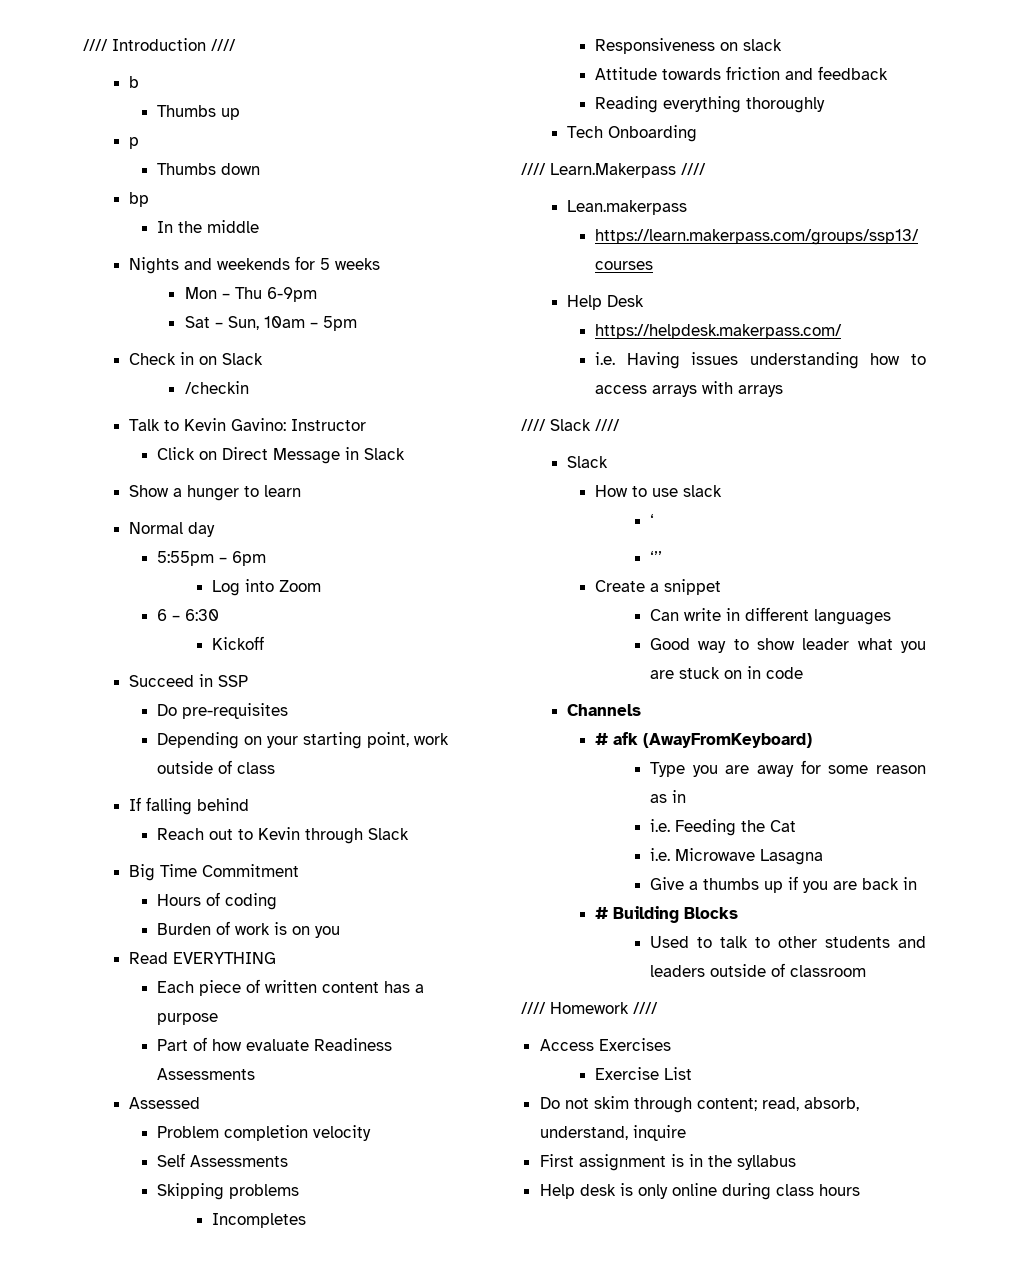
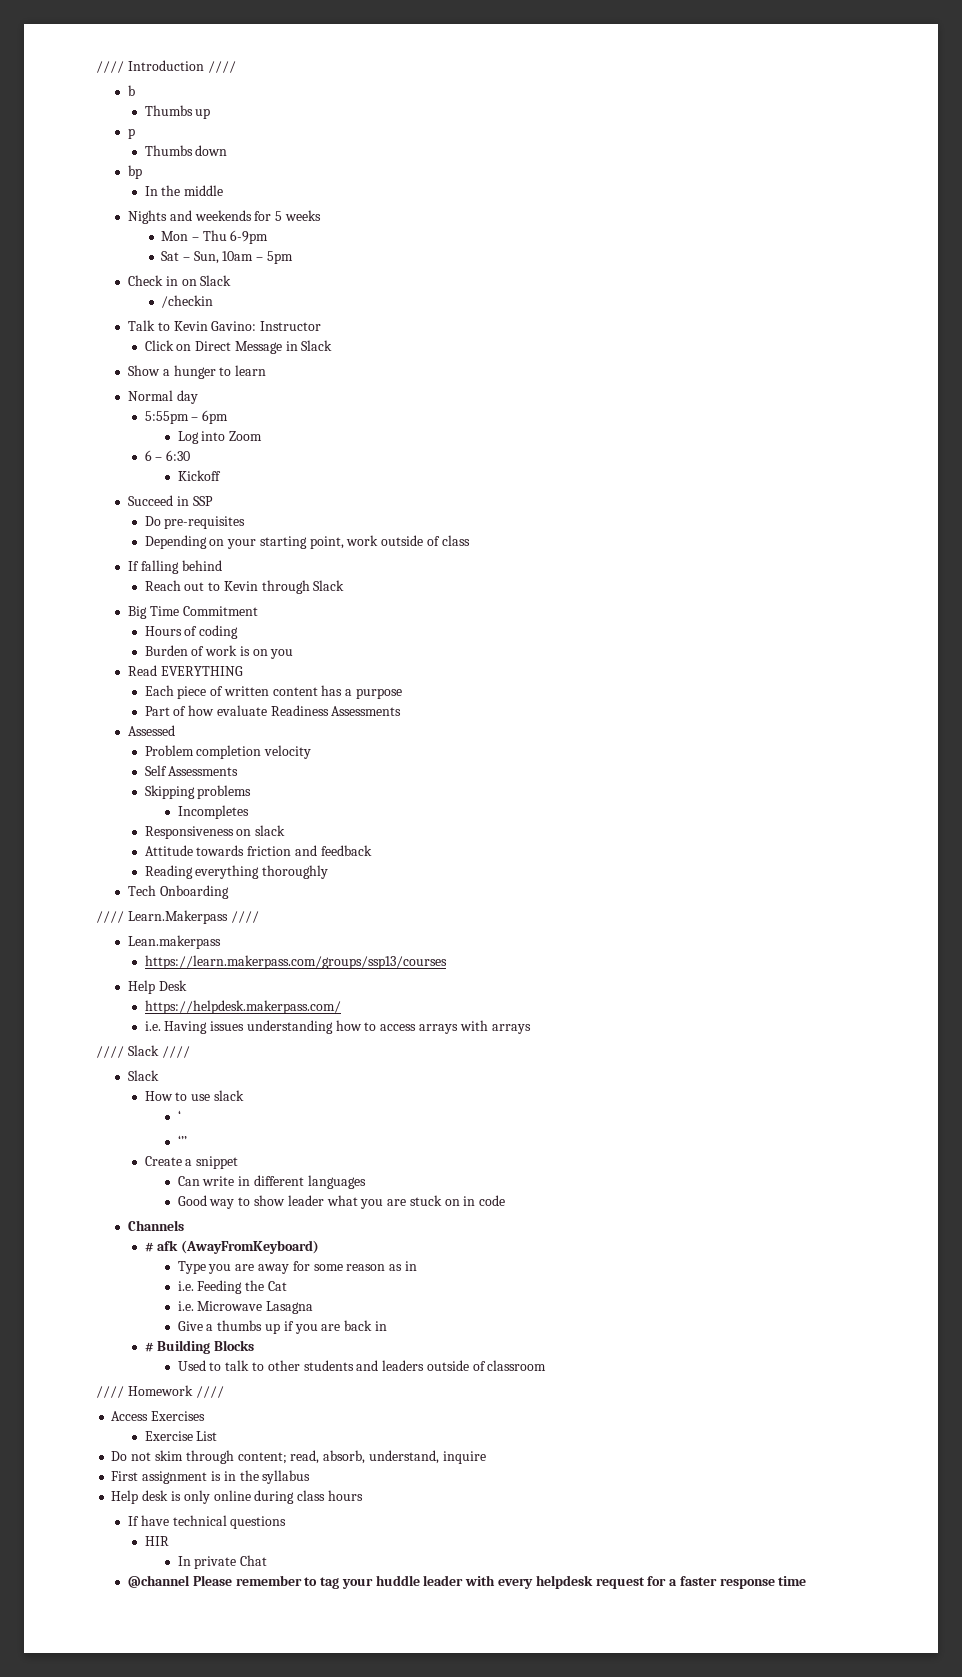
+ If have technical questions
+ HIR
+ In private Chat
+ @channel Please remember to tag your huddle leader with every helpdesk request for a faster response time

